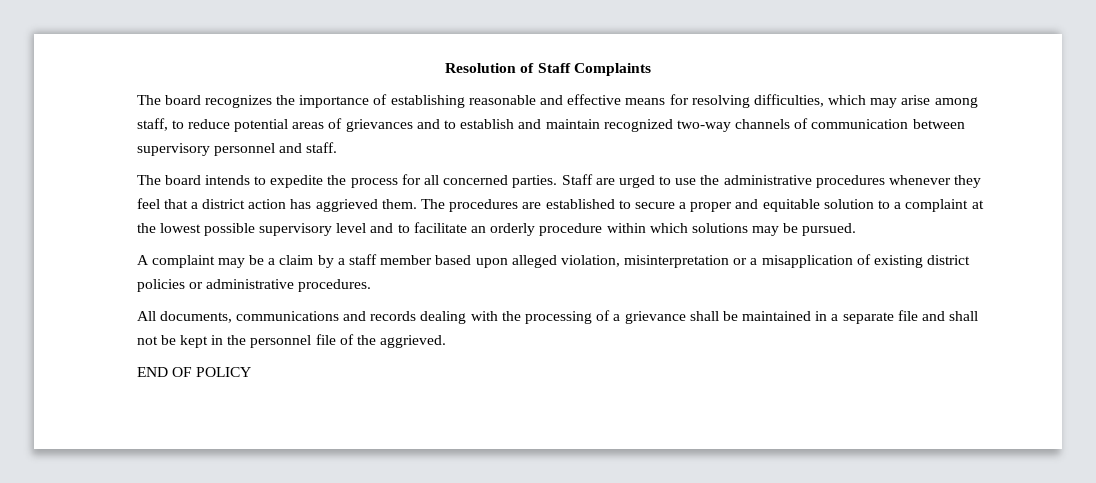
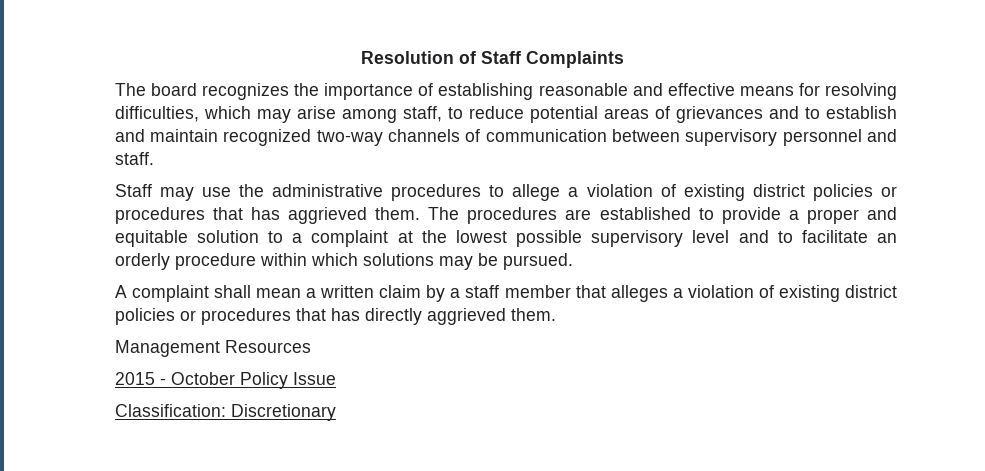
- The board intends to expedite the process for all concerned parties. Staff are urged to use the administrative procedures whenever they feel that a district action has aggrieved them.
+ Staff may use the administrative procedures to allege a violation of existing district policies or procedures that has aggrieved them.
- The procedures are established to secure a proper and equitable solution to a complaint at the lowest possible supervisory level and to facilitate an orderly procedure within which solutions may be pursued.
+ The procedures are established to provide a proper and equitable solution to a complaint at the lowest possible supervisory level and to facilitate an orderly procedure within which solutions may be pursued.
- A complaint may be a claim by a staff member based upon alleged violation, misinterpretation or a misapplication of existing district policies or administrative procedures.
- All documents, communications and records dealing with the processing of a grievance shall be maintained in a separate file and shall not be kept in the personnel file of the aggrieved.
- END OF POLICY
+ A complaint shall mean a written claim by a staff member that alleges a violation of existing district policies or procedures that has directly aggrieved them.
+ Management Resources
+ 2015 - October Policy Issue
+ Classification: Discretionary

